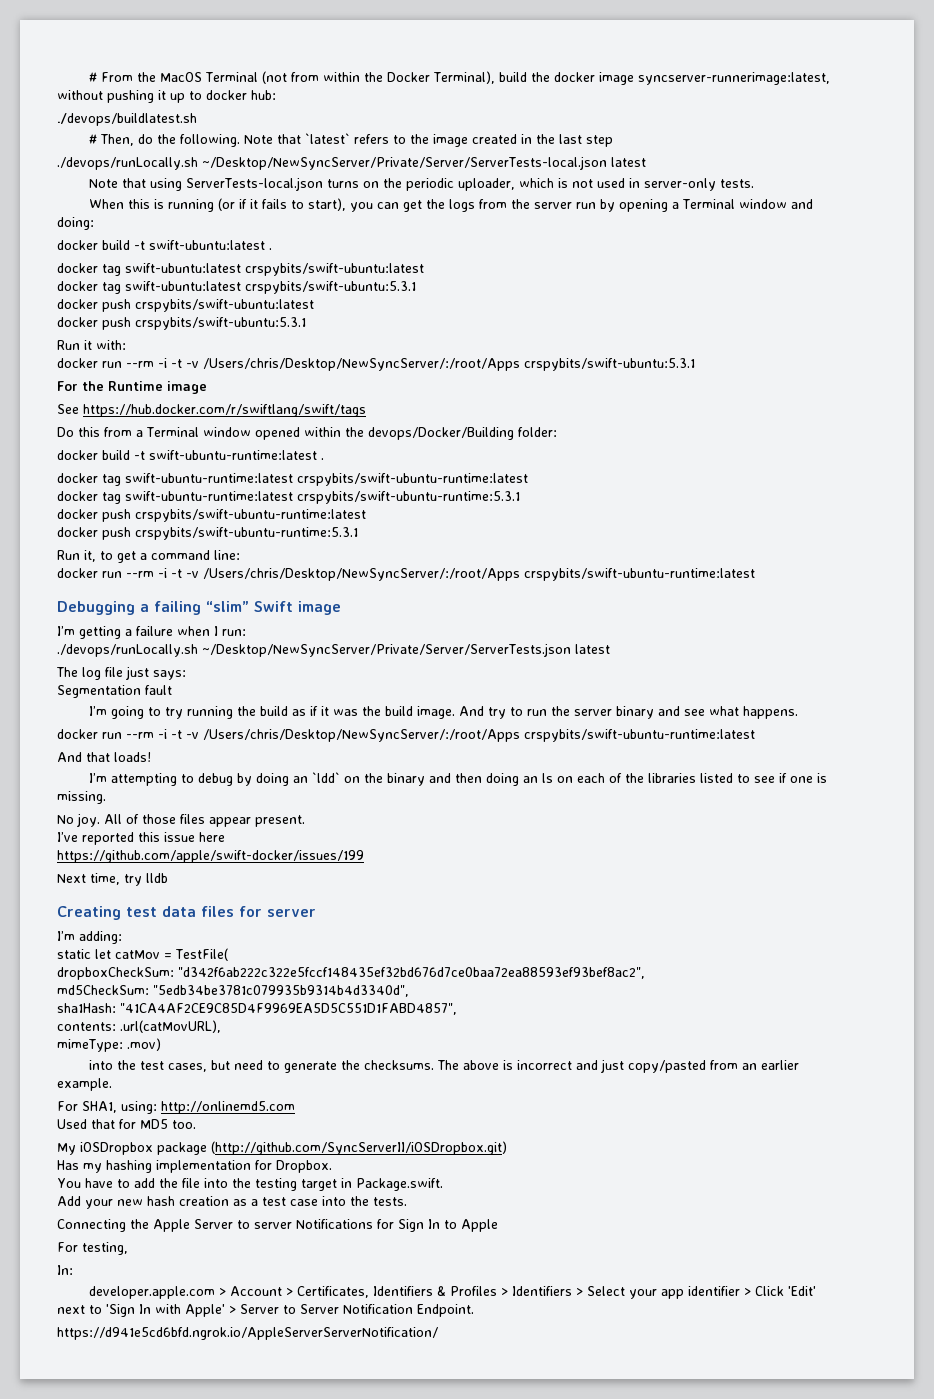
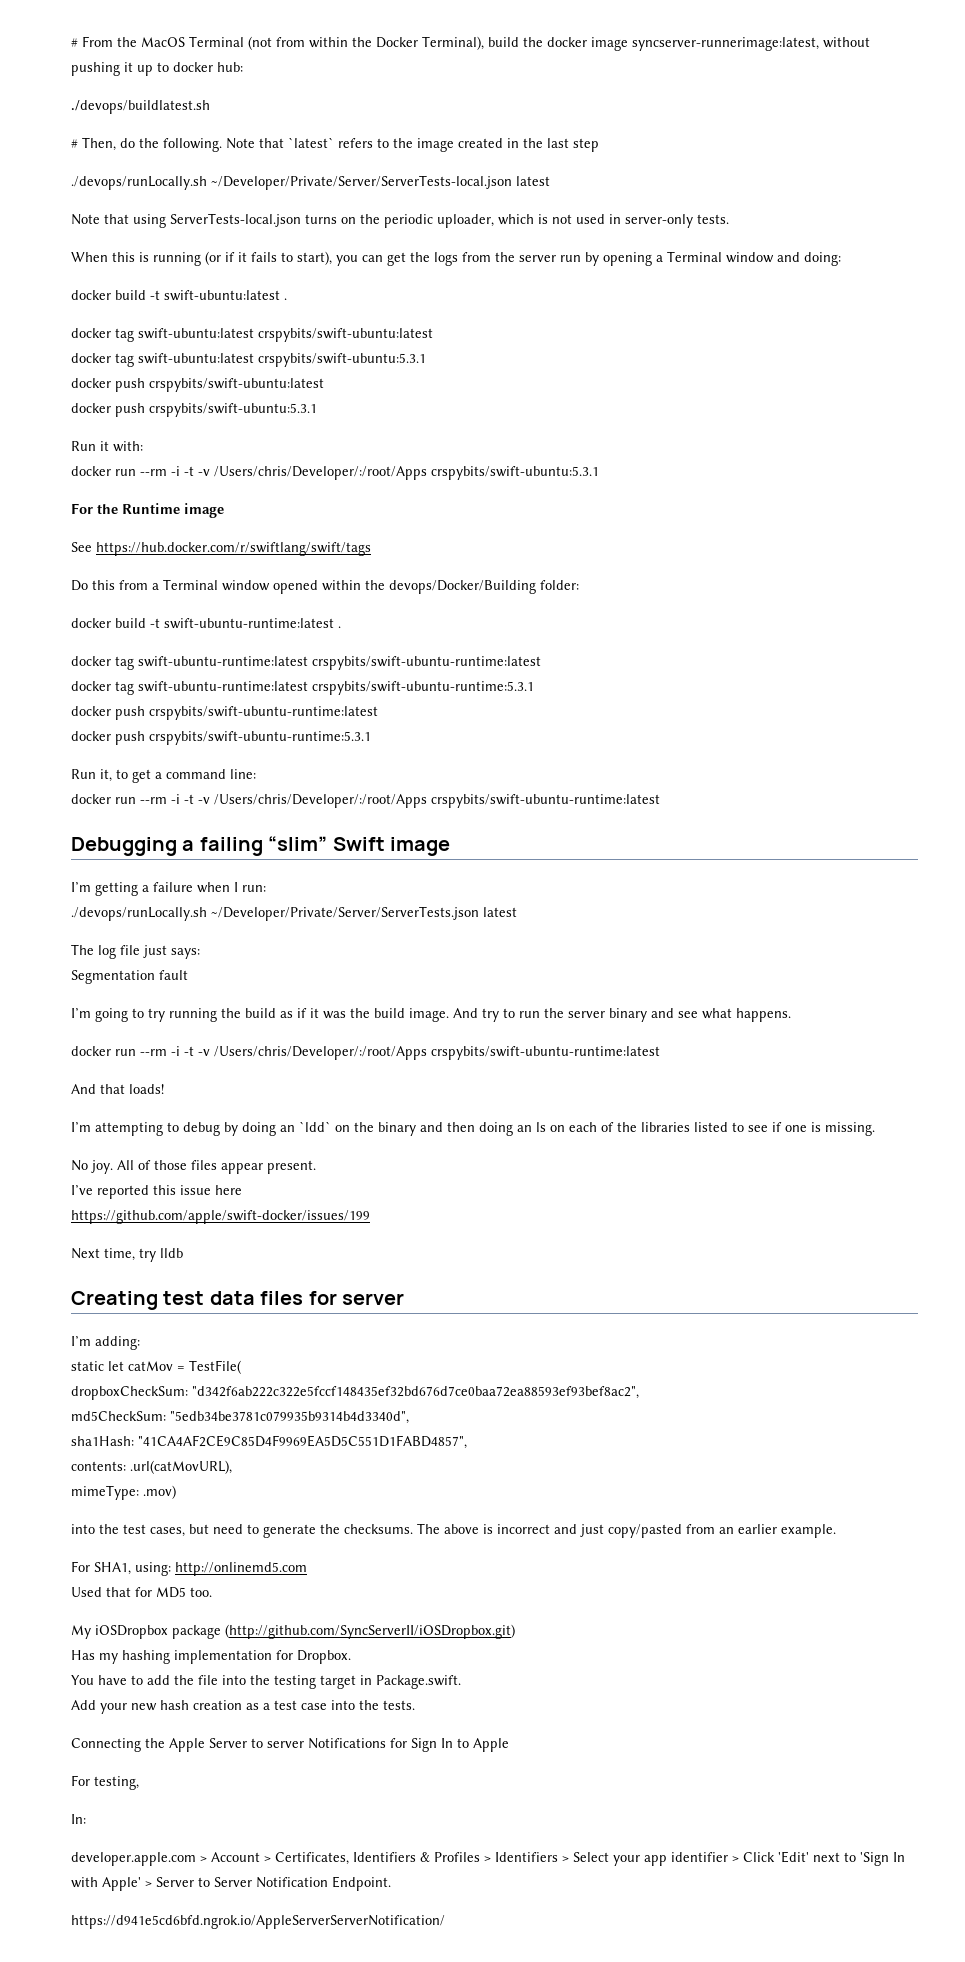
- ./devops/runLocally.sh ~/Desktop/NewSyncServer/Private/Server/ServerTests-local.json latest
+ ./devops/runLocally.sh ~/Developer/Private/Server/ServerTests-local.json latest
- docker run --rm -i -t -v /Users/chris/Desktop/NewSyncServer/:/root/Apps crspybits/swift-ubuntu:5.3.1
+ docker run --rm -i -t -v /Users/chris/Developer/:/root/Apps crspybits/swift-ubuntu:5.3.1
  Run it, to get a command line:
- docker run --rm -i -t -v /Users/chris/Desktop/NewSyncServer/:/root/Apps crspybits/swift-ubuntu-runtime:latest
+ docker run --rm -i -t -v /Users/chris/Developer/:/root/Apps crspybits/swift-ubuntu-runtime:latest
- ./devops/runLocally.sh ~/Desktop/NewSyncServer/Private/Server/ServerTests.json latest
+ ./devops/runLocally.sh ~/Developer/Private/Server/ServerTests.json latest
  And try to run the server binary and see what happens.
- docker run --rm -i -t -v /Users/chris/Desktop/NewSyncServer/:/root/Apps crspybits/swift-ubuntu-runtime:latest
+ docker run --rm -i -t -v /Users/chris/Developer/:/root/Apps crspybits/swift-ubuntu-runtime:latest

